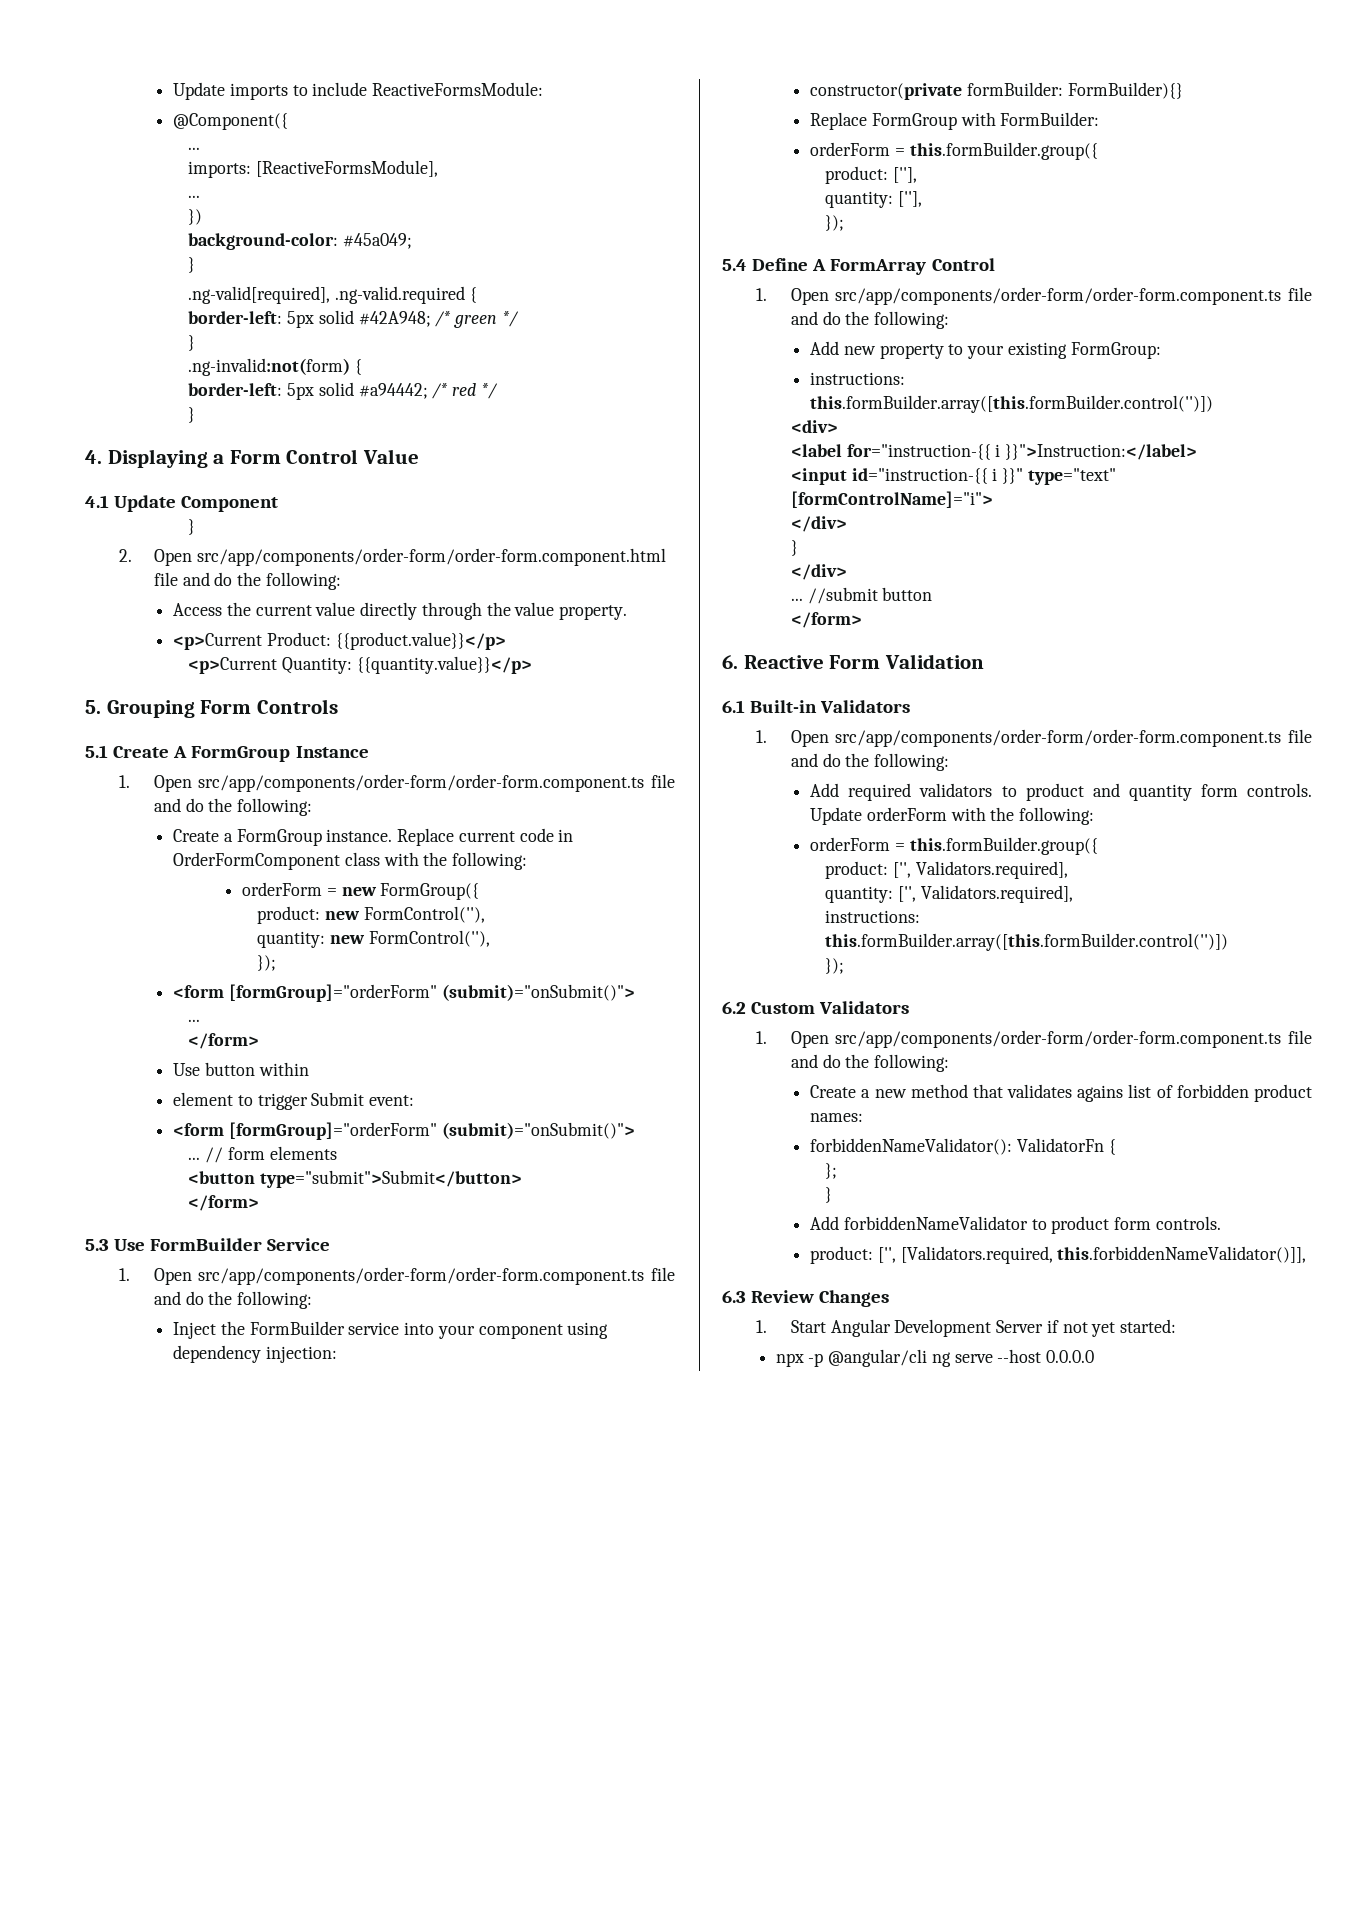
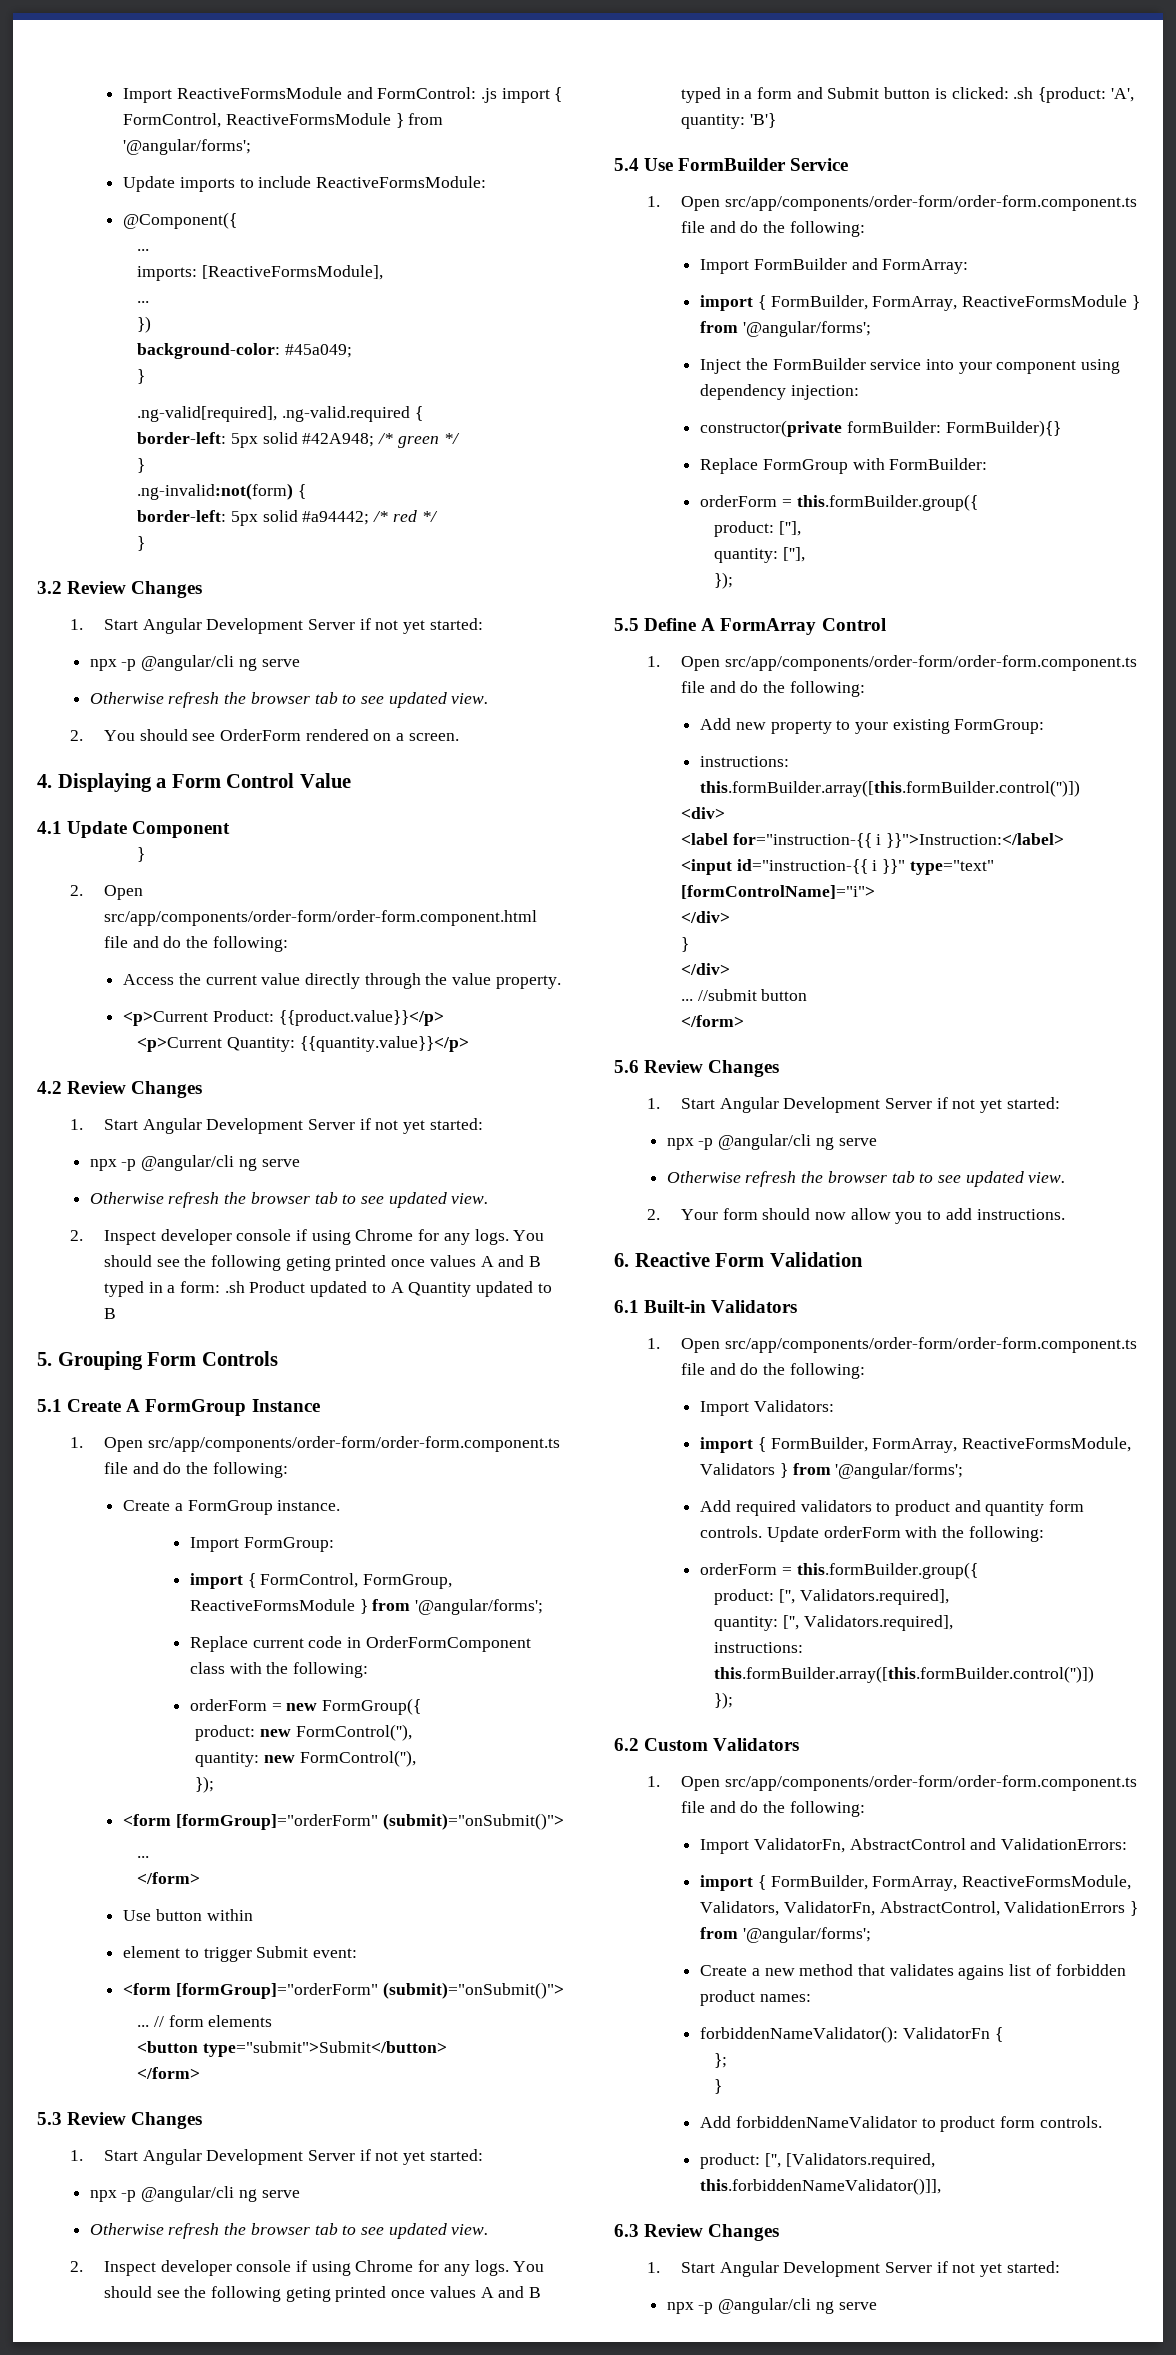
+ Import ReactiveFormsModule and FormControl: .js import { FormControl, ReactiveFormsModule } from '@angular/forms';
+ 3.2 Review Changes
+ 1. Start Angular Development Server if not yet started:
+ npx -p @angular/cli ng serve
+ Otherwise refresh the browser tab to see updated view.
+ 2. You should see OrderForm rendered on a screen.
+ 4.2 Review Changes
+ 1. Start Angular Development Server if not yet started:
+ npx -p @angular/cli ng serve
+ Otherwise refresh the browser tab to see updated view.
+ 2. Inspect developer console if using Chrome for any logs. You should see the following geting printed once values A and B typed in a form: .sh Product updated to A Quantity updated to B
- Create a FormGroup instance. Replace current code in OrderFormComponent class with the following:
+ Create a FormGroup instance.
+ Import FormGroup:
+ import { FormControl, FormGroup, ReactiveFormsModule } from '@angular/forms';
+ Replace current code in OrderFormComponent class with the following:
- 5.3 Use FormBuilder Service
+ 5.3 Review Changes
+ 1. Start Angular Development Server if not yet started:
+ npx -p @angular/cli ng serve
+ Otherwise refresh the browser tab to see updated view.
+ 2. Inspect developer console if using Chrome for any logs. You should see the following geting printed once values A and B typed in a form and Submit button is clicked: .sh {product: 'A', quantity: 'B'}
+ 5.4 Use FormBuilder Service
+ Import FormBuilder and FormArray:
+ import { FormBuilder, FormArray, ReactiveFormsModule } from '@angular/forms';
- 5.4 Define A FormArray Control
+ 5.5 Define A FormArray Control
+ 5.6 Review Changes
+ 1. Start Angular Development Server if not yet started:
+ npx -p @angular/cli ng serve
+ Otherwise refresh the browser tab to see updated view.
+ 2. Your form should now allow you to add instructions.
+ Import Validators:
+ import { FormBuilder, FormArray, ReactiveFormsModule, Validators } from '@angular/forms';
+ Import ValidatorFn, AbstractControl and ValidationErrors:
+ import { FormBuilder, FormArray, ReactiveFormsModule, Validators, ValidatorFn, AbstractControl, ValidationErrors } from '@angular/forms';
  6.3 Review Changes
  1. Start Angular Development Server if not yet started:
- npx -p @angular/cli ng serve --host 0.0.0.0
+ npx -p @angular/cli ng serve

